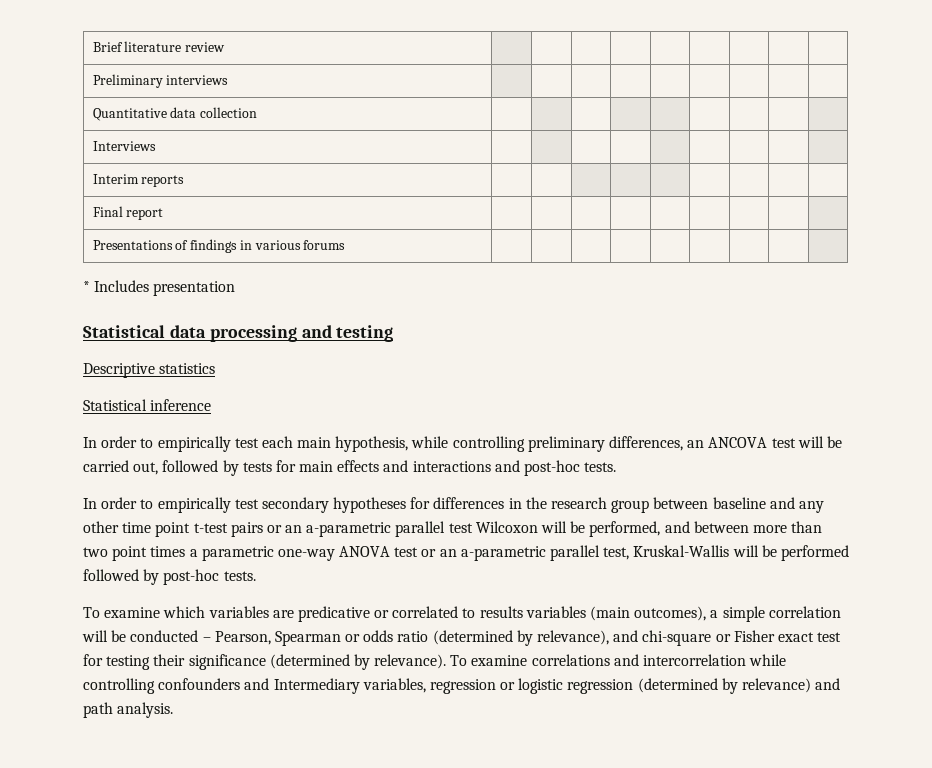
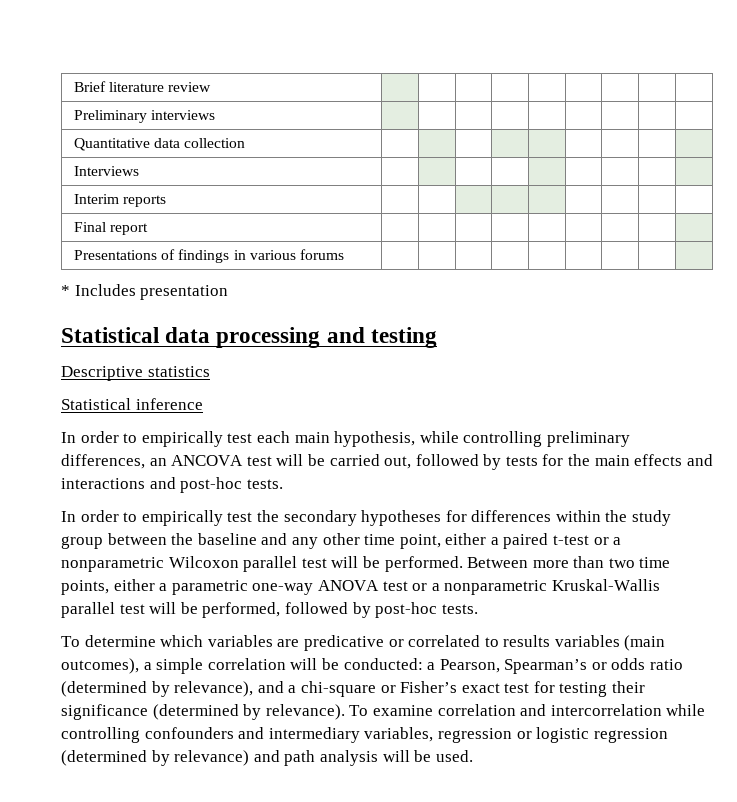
- In order to empirically test each main hypothesis, while controlling preliminary differences, an ANCOVA test will be carried out, followed by tests for main effects and interactions and post-hoc tests.
+ In order to empirically test each main hypothesis, while controlling preliminary differences, an ANCOVA test will be carried out, followed by tests for the main effects and interactions and post-hoc tests.
- In order to empirically test secondary hypotheses for differences in the research group between baseline and any other time point t-test pairs or an a-parametric parallel test Wilcoxon will be performed, and between more than two point times a parametric one-way ANOVA test or an a-parametric parallel test, Kruskal-Wallis will be performed followed by post-hoc tests.
+ In order to empirically test the secondary hypotheses for differences within the study group between the baseline and any other time point, either a paired t-test or a nonparametric Wilcoxon parallel test will be performed. Between more than two time points, either a parametric one-way ANOVA test or a nonparametric Kruskal-Wallis parallel test will be performed, followed by post-hoc tests.
- To examine which variables are predicative or correlated to results variables (main outcomes), a simple correlation will be conducted – Pearson, Spearman or odds ratio (determined by relevance), and chi-square or Fisher exact test for testing their significance (determined by relevance).
+ To determine which variables are predicative or correlated to results variables (main outcomes), a simple correlation will be conducted: a Pearson, Spearman’s or odds ratio (determined by relevance), and a chi-square or Fisher’s exact test for testing their significance (determined by relevance).
- To examine correlations and intercorrelation while controlling confounders and Intermediary variables, regression or logistic regression (determined by relevance) and path analysis.
+ To examine correlation and intercorrelation while controlling confounders and intermediary variables, regression or logistic regression (determined by relevance) and path analysis will be used.

